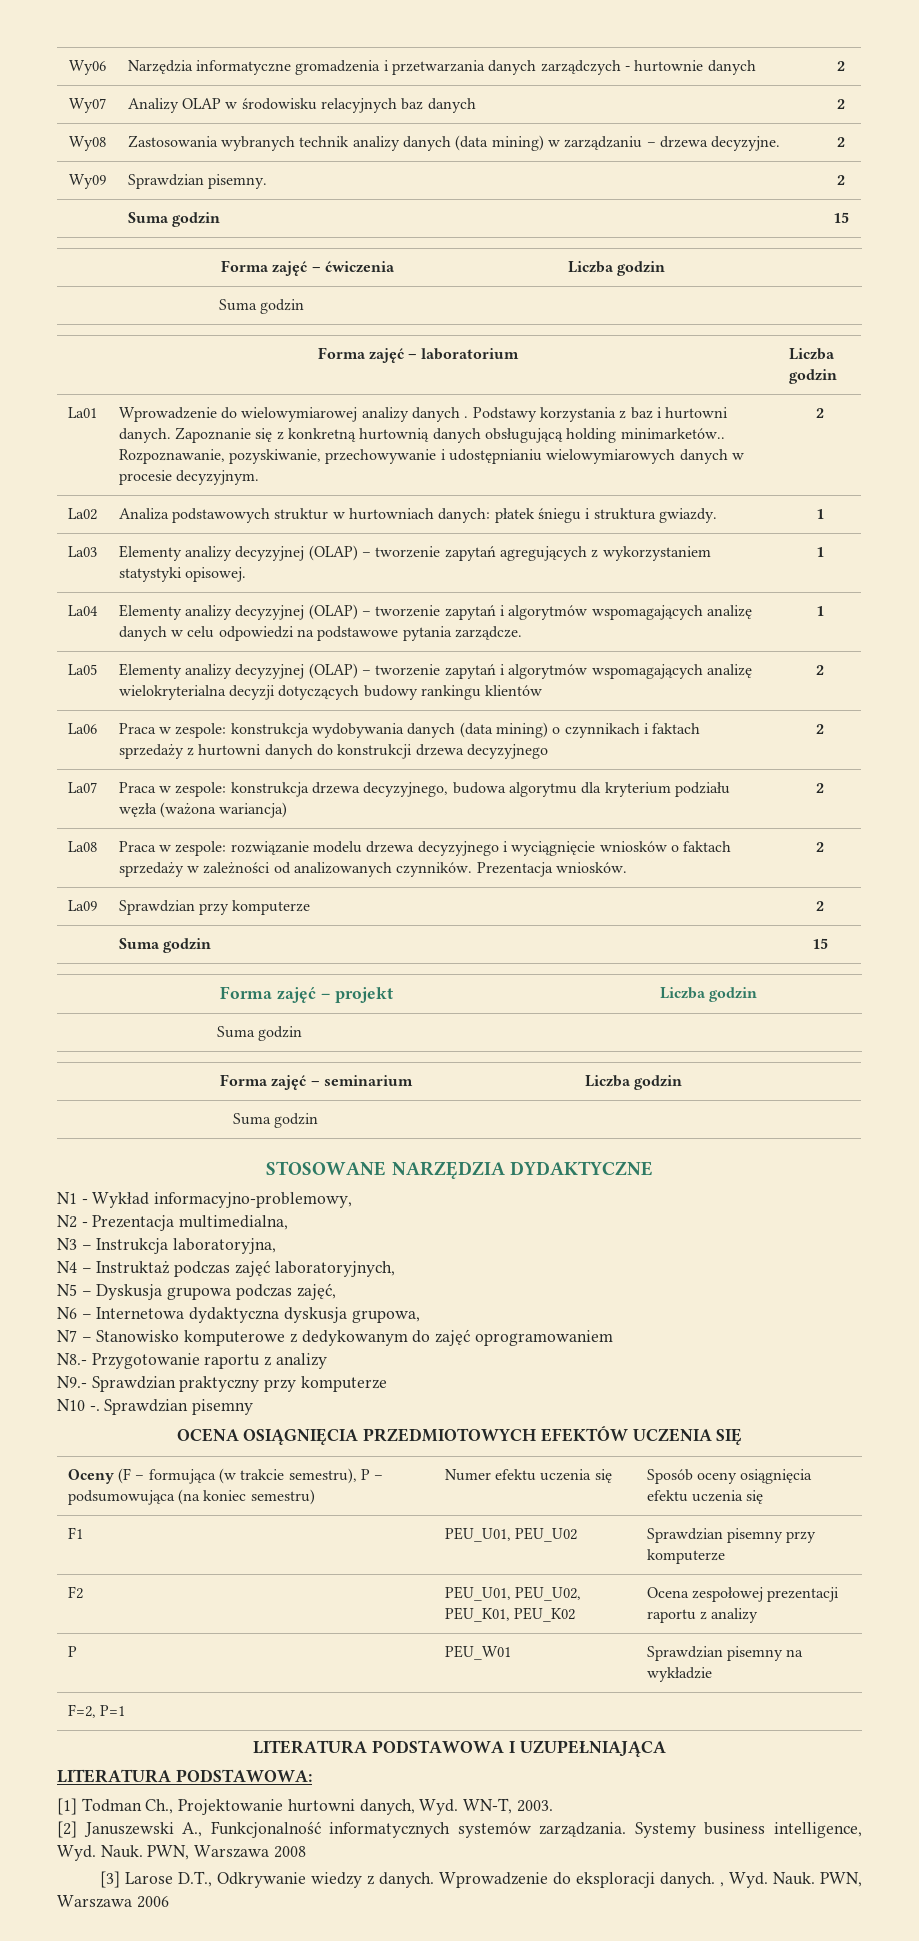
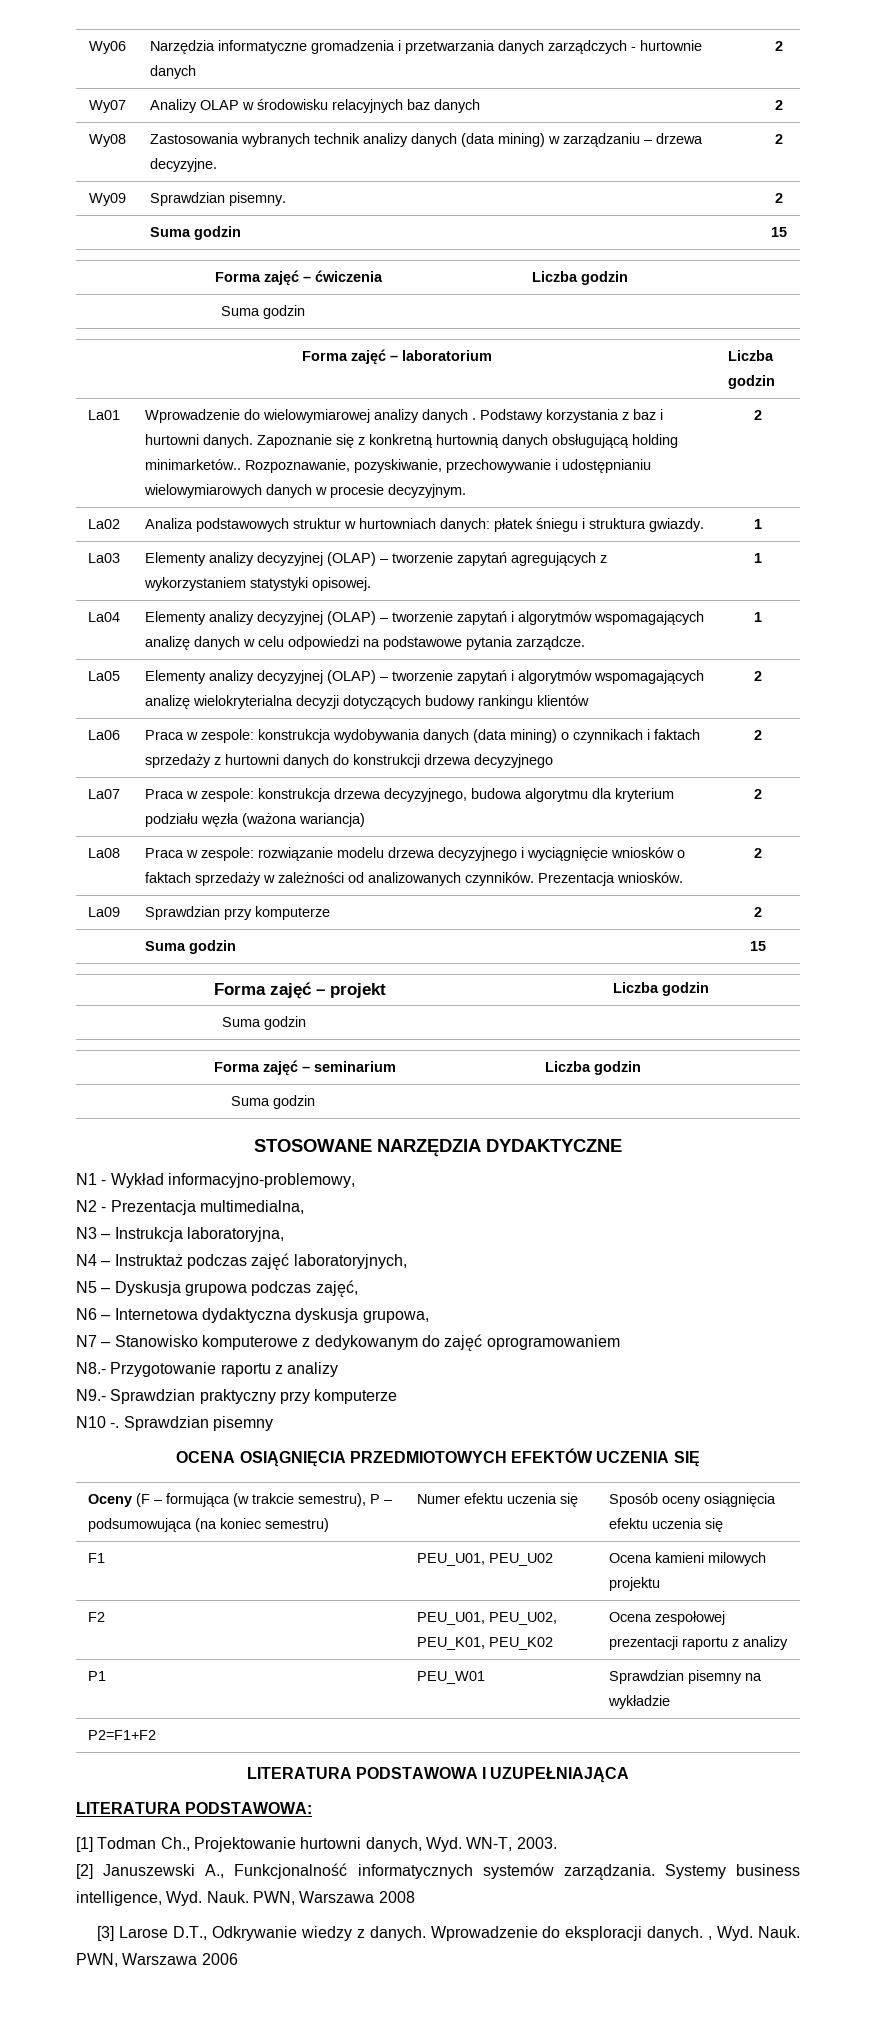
- F1 | PEU_U01, PEU_U02 | Sprawdzian pisemny przy komputerze
+ F1 | PEU_U01, PEU_U02 | Ocena kamieni milowych projektu
- P | PEU_W01 | Sprawdzian pisemny na wykładzie
+ P1 | PEU_W01 | Sprawdzian pisemny na wykładzie
- F=2, P=1
+ P2=F1+F2

